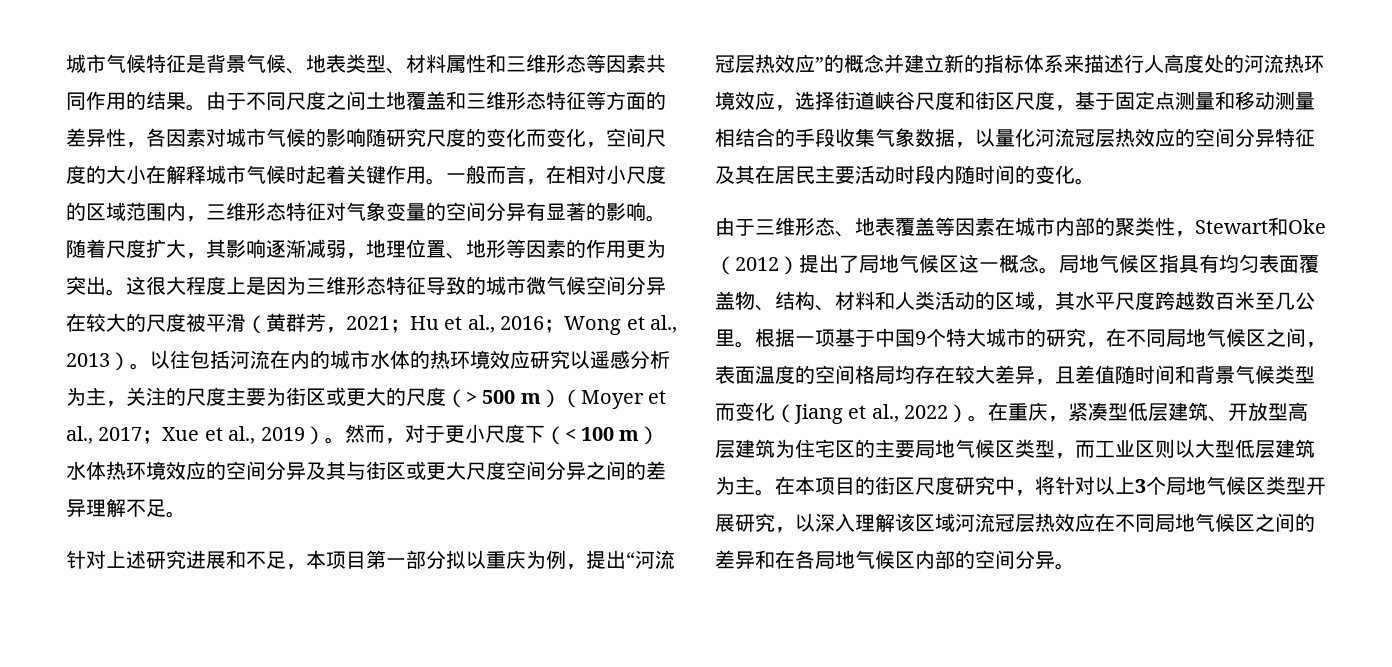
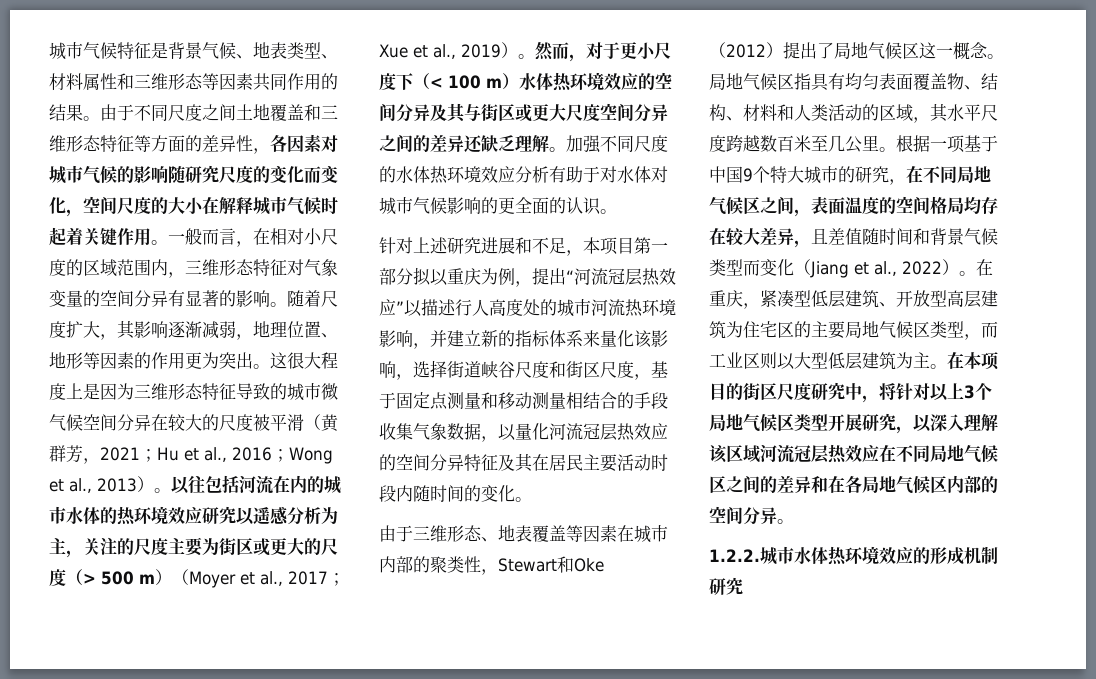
- 然而，对于更小尺度下（< 100 m）水体热环境效应的空间分异及其与街区或更大尺度空间分异之间的差异理解不足。
+ 然而，对于更小尺度下（< 100 m）水体热环境效应的空间分异及其与街区或更大尺度空间分异之间的差异还缺乏理解。加强不同尺度的水体热环境效应分析有助于对水体对城市气候影响的更全面的认识。
- 针对上述研究进展和不足，本项目第一部分拟以重庆为例，提出“河流冠层热效应”的概念并建立新的指标体系来描述行人高度处的河流热环境效应，选择街道峡谷尺度和街区尺度，基于固定点测量和移动测量相结合的手段收集气象数据，以量化河流冠层热效应的空间分异特征及其在居民主要活动时段内随时间的变化。
+ 针对上述研究进展和不足，本项目第一部分拟以重庆为例，提出“河流冠层热效应”以描述行人高度处的城市河流热环境影响，并建立新的指标体系来量化该影响，选择街道峡谷尺度和街区尺度，基于固定点测量和移动测量相结合的手段收集气象数据，以量化河流冠层热效应的空间分异特征及其在居民主要活动时段内随时间的变化。
+ 1.2.2.城市水体热环境效应的形成机制研究

